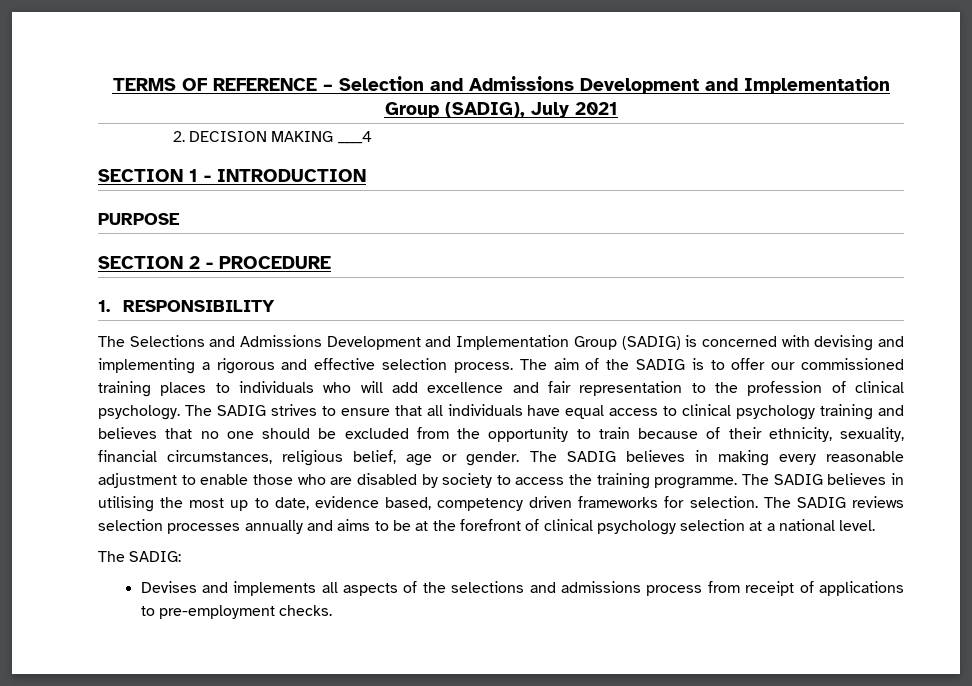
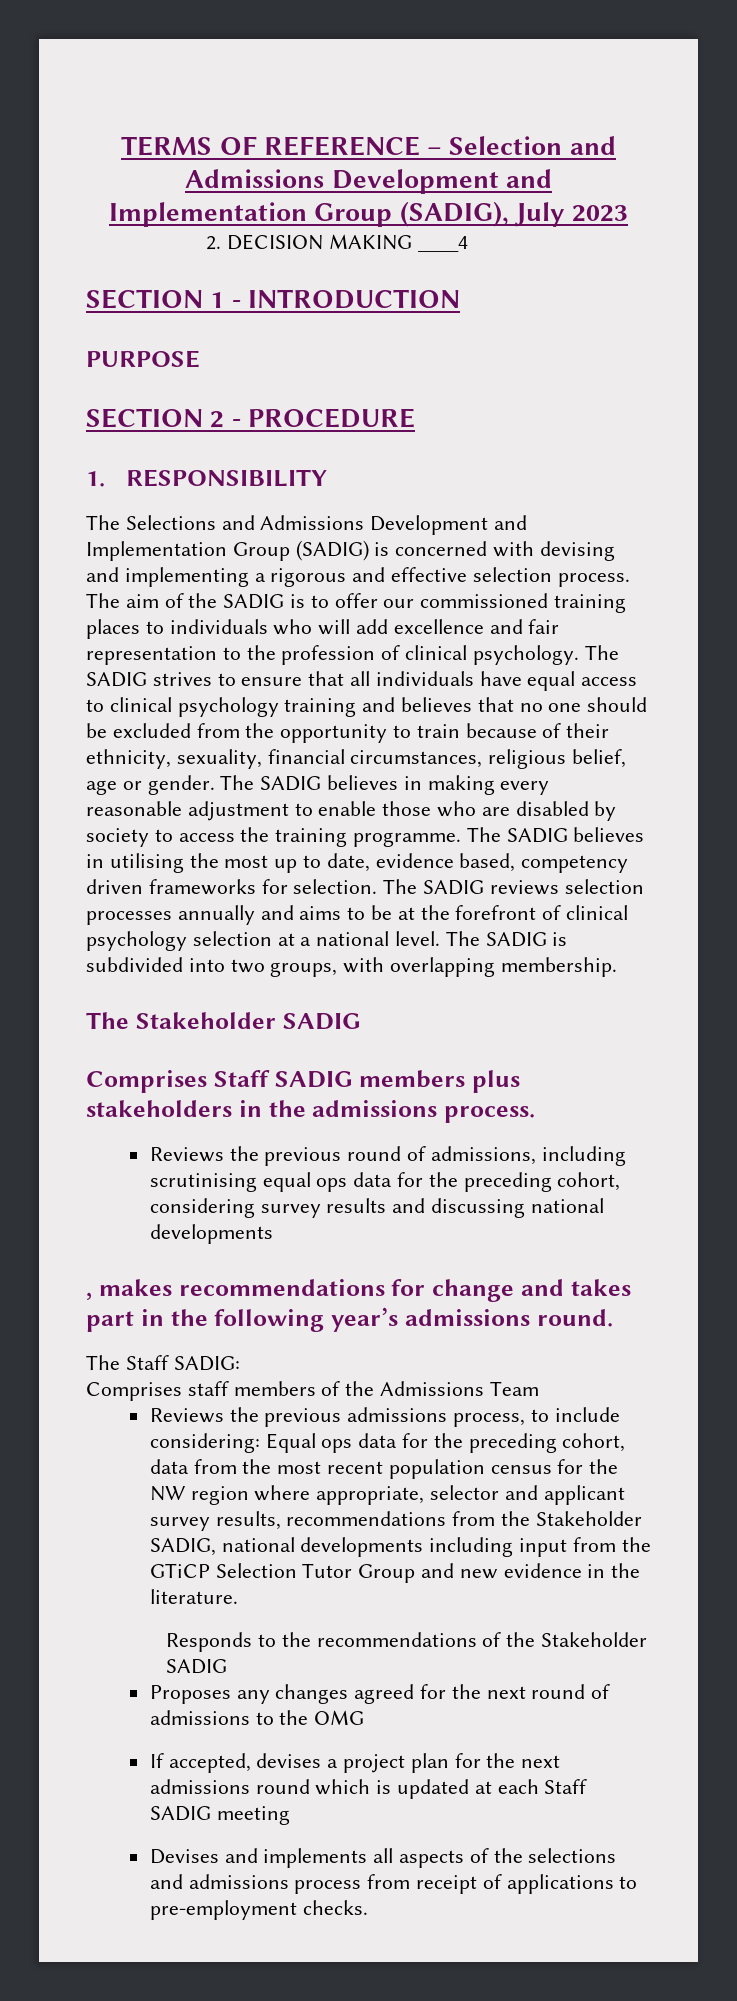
- TERMS OF REFERENCE – Selection and Admissions Development and Implementation Group (SADIG), July 2021
+ TERMS OF REFERENCE – Selection and Admissions Development and Implementation Group (SADIG), July 2023
- The SADIG reviews selection processes annually and aims to be at the forefront of clinical psychology selection at a national level.
- The SADIG:
+ The SADIG reviews selection processes annually and aims to be at the forefront of clinical psychology selection at a national level. The SADIG is subdivided into two groups, with overlapping membership.
+ The Stakeholder SADIG
+ Comprises Staff SADIG members plus stakeholders in the admissions process.
+ Reviews the previous round of admissions, including scrutinising equal ops data for the preceding cohort, considering survey results and discussing national developments
+ , makes recommendations for change and takes part in the following year’s admissions round.
+ The Staff SADIG:
+ Comprises staff members of the Admissions Team
+ Reviews the previous admissions process, to include considering: Equal ops data for the preceding cohort, data from the most recent population census for the NW region where appropriate, selector and applicant survey results, recommendations from the Stakeholder SADIG, national developments including input from the GTiCP Selection Tutor Group and new evidence in the literature.
+ Responds to the recommendations of the Stakeholder SADIG
+ Proposes any changes agreed for the next round of admissions to the OMG
+ If accepted, devises a project plan for the next admissions round which is updated at each Staff SADIG meeting

